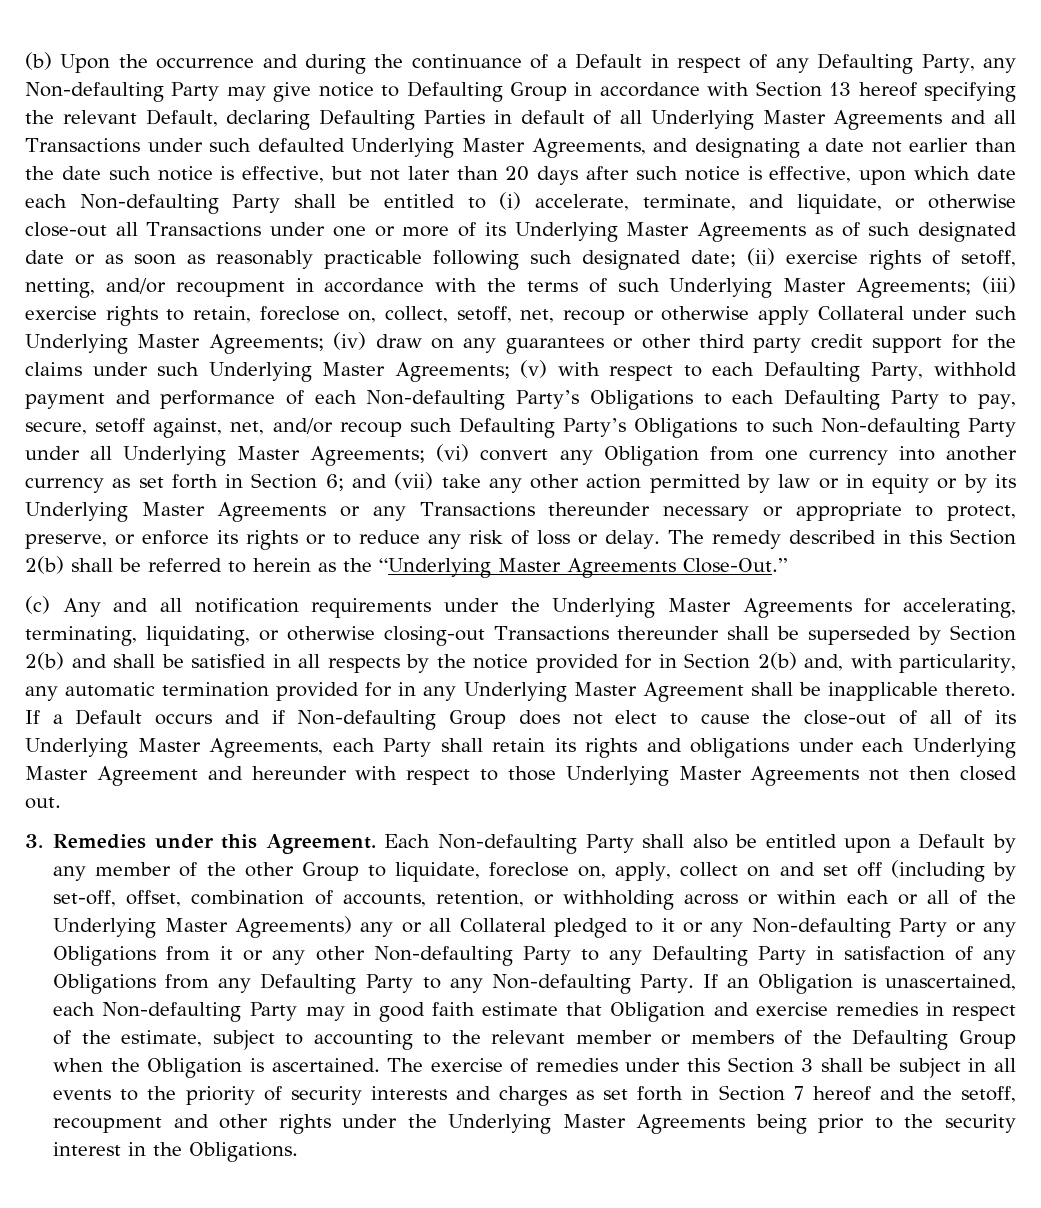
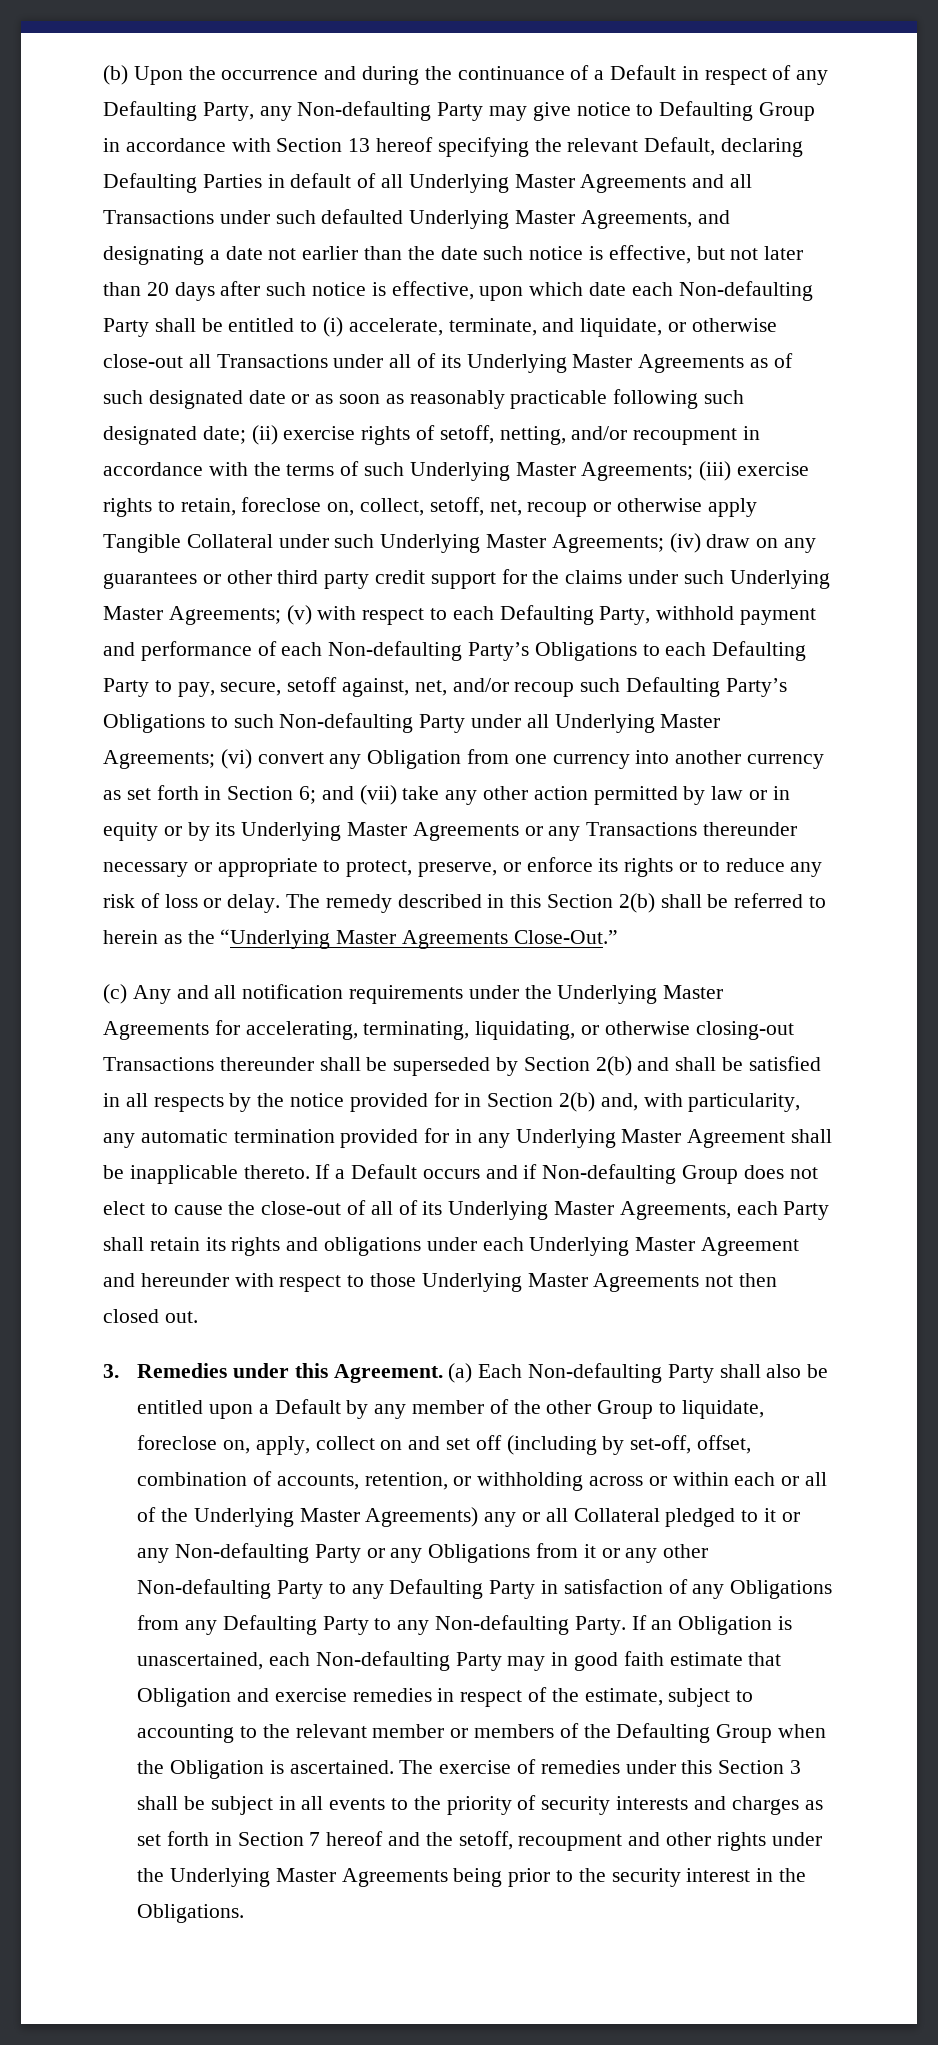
- (b) Upon the occurrence and during the continuance of a Default in respect of any Defaulting Party, any Non-defaulting Party may give notice to Defaulting Group in accordance with Section 13 hereof specifying the relevant Default, declaring Defaulting Parties in default of all Underlying Master Agreements and all Transactions under such defaulted Underlying Master Agreements, and designating a date not earlier than the date such notice is effective, but not later than 20 days after such notice is effective, upon which date each Non-defaulting Party shall be entitled to (i) accelerate, terminate, and liquidate, or otherwise close-out all Transactions under one or more of its Underlying Master Agreements as of such designated date or as soon as reasonably practicable following such designated date;
+ (b) Upon the occurrence and during the continuance of a Default in respect of any Defaulting Party, any Non-defaulting Party may give notice to Defaulting Group in accordance with Section 13 hereof specifying the relevant Default, declaring Defaulting Parties in default of all Underlying Master Agreements and all Transactions under such defaulted Underlying Master Agreements, and designating a date not earlier than the date such notice is effective, but not later than 20 days after such notice is effective, upon which date each Non-defaulting Party shall be entitled to (i) accelerate, terminate, and liquidate, or otherwise close-out all Transactions under all of its Underlying Master Agreements as of such designated date or as soon as reasonably practicable following such designated date;
- (iii) exercise rights to retain, foreclose on, collect, setoff, net, recoup or otherwise apply Collateral under such Underlying Master Agreements;
+ (iii) exercise rights to retain, foreclose on, collect, setoff, net, recoup or otherwise apply Tangible Collateral under such Underlying Master Agreements;
- Each Non-defaulting Party shall also be entitled upon a Default by any member of the other Group to liquidate, foreclose on, apply, collect on and set off (including by set-off, offset, combination of accounts, retention, or withholding across or within each or all of the Underlying Master Agreements) any or all Collateral pledged to it or any Non-defaulting Party or any Obligations from it or any other Non-defaulting Party to any Defaulting Party in satisfaction of any Obligations from any Defaulting Party to any Non-defaulting Party.
+ (a) Each Non-defaulting Party shall also be entitled upon a Default by any member of the other Group to liquidate, foreclose on, apply, collect on and set off (including by set-off, offset, combination of accounts, retention, or withholding across or within each or all of the Underlying Master Agreements) any or all Collateral pledged to it or any Non-defaulting Party or any Obligations from it or any other Non-defaulting Party to any Defaulting Party in satisfaction of any Obligations from any Defaulting Party to any Non-defaulting Party.

